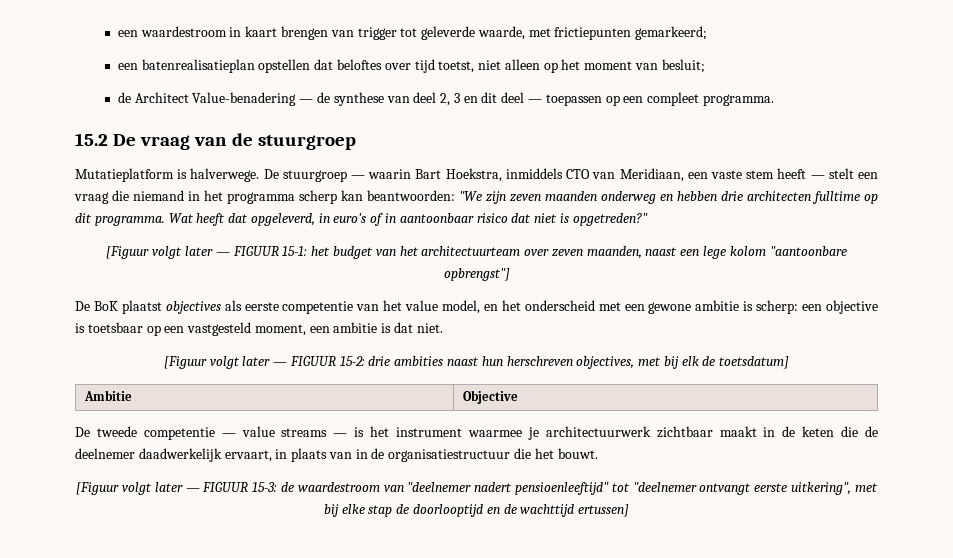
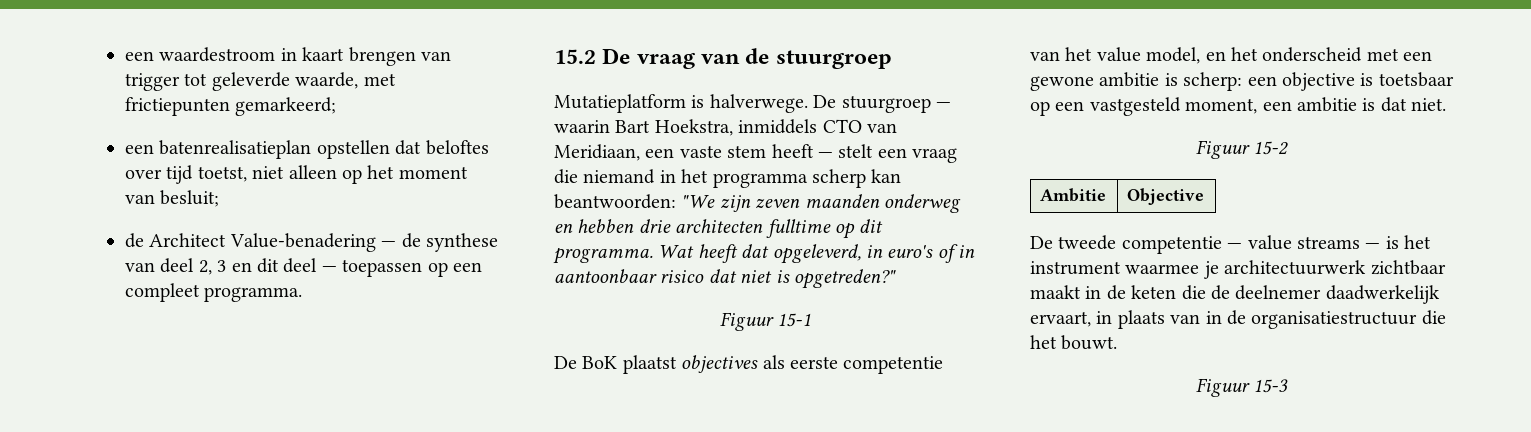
- [Figuur volgt later — FIGUUR 15-1: het budget van het architectuurteam over zeven maanden, naast een lege kolom "aantoonbare opbrengst"]
+ Figuur 15-1
- [Figuur volgt later — FIGUUR 15-2: drie ambities naast hun herschreven objectives, met bij elk de toetsdatum]
+ Figuur 15-2
- [Figuur volgt later — FIGUUR 15-3: de waardestroom van "deelnemer nadert pensioenleeftijd" tot "deelnemer ontvangt eerste uitkering", met bij elke stap de doorlooptijd en de wachttijd ertussen]
+ Figuur 15-3

